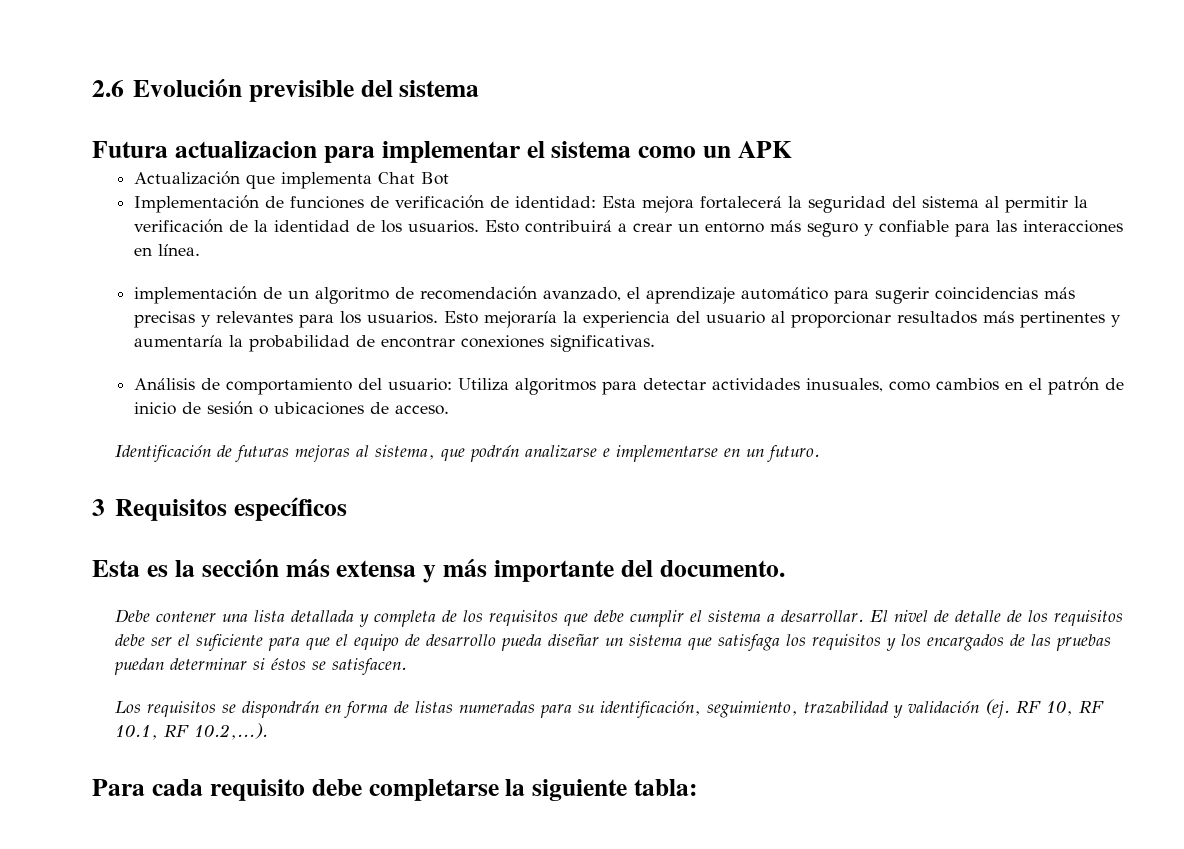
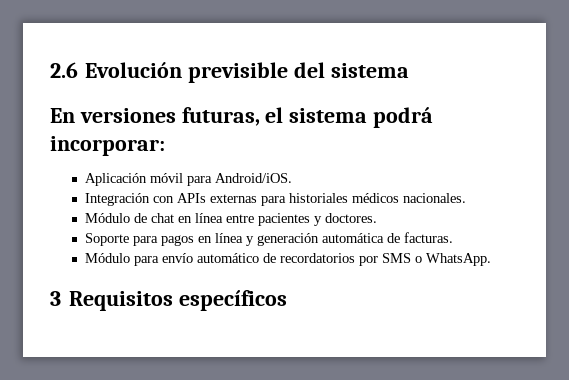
- Futura actualizacion para implementar el sistema como un APK
- Actualización que implementa Chat Bot
- Implementación de funciones de verificación de identidad: Esta mejora fortalecerá la seguridad del sistema al permitir la verificación de la identidad de los usuarios. Esto contribuirá a crear un entorno más seguro y confiable para las interacciones en línea.
- implementación de un algoritmo de recomendación avanzado, el aprendizaje automático para sugerir coincidencias más precisas y relevantes para los usuarios. Esto mejoraría la experiencia del usuario al proporcionar resultados más pertinentes y aumentaría la probabilidad de encontrar conexiones significativas.
- Análisis de comportamiento del usuario: Utiliza algoritmos para detectar actividades inusuales, como cambios en el patrón de inicio de sesión o ubicaciones de acceso.
- Identificación de futuras mejoras al sistema, que podrán analizarse e implementarse en un futuro.
+ En versiones futuras, el sistema podrá incorporar:
+ Aplicación móvil para Android/iOS.
+ Integración con APIs externas para historiales médicos nacionales.
+ Módulo de chat en línea entre pacientes y doctores.
+ Soporte para pagos en línea y generación automática de facturas.
+ Módulo para envío automático de recordatorios por SMS o WhatsApp.
  3 Requisitos específicos
- Esta es la sección más extensa y más importante del documento.
- Debe contener una lista detallada y completa de los requisitos que debe cumplir el sistema a desarrollar. El nivel de detalle de los requisitos debe ser el suficiente para que el equipo de desarrollo pueda diseñar un sistema que satisfaga los requisitos y los encargados de las pruebas puedan determinar si éstos se satisfacen.
- Los requisitos se dispondrán en forma de listas numeradas para su identificación, seguimiento, trazabilidad y validación (ej. RF 10, RF 10.1, RF 10.2,...).
- Para cada requisito debe completarse la siguiente tabla:

